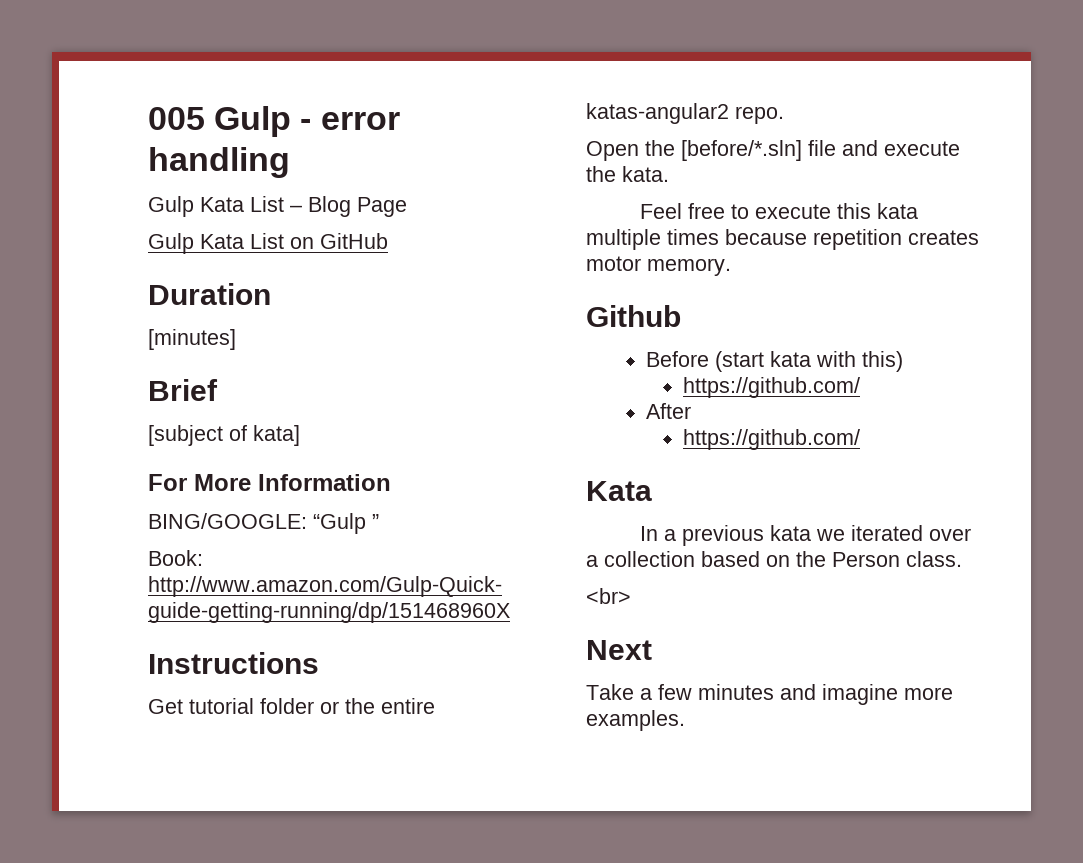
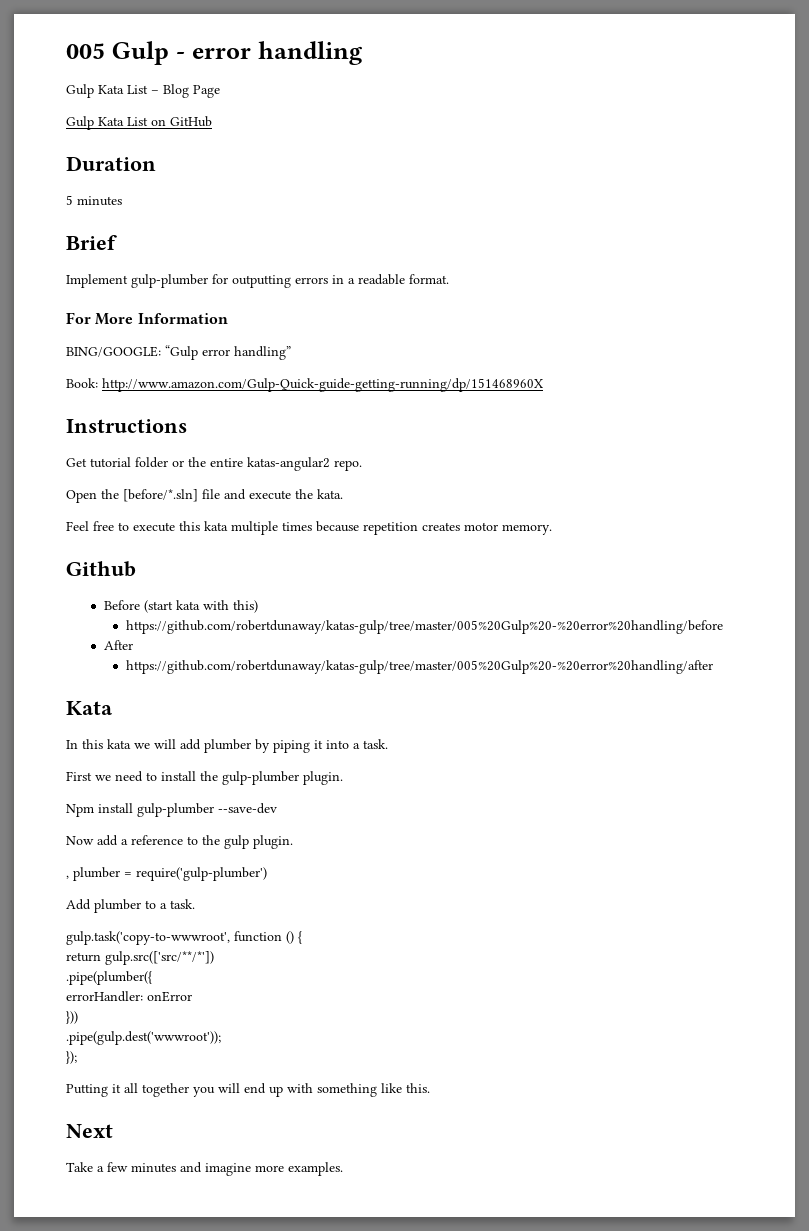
- [minutes]
+ 5 minutes
- [subject of kata]
+ Implement gulp-plumber for outputting errors in a readable format.
- BING/GOOGLE: “Gulp ”
+ BING/GOOGLE: “Gulp error handling”
  Before (start kata with this)
- https://github.com/
+ https://github.com/robertdunaway/katas-gulp/tree/master/005%20Gulp%20-%20error%20handling/before
  After
- https://github.com/
+ https://github.com/robertdunaway/katas-gulp/tree/master/005%20Gulp%20-%20error%20handling/after
- In a previous kata we iterated over a collection based on the Person class.
- <br>
+ In this kata we will add plumber by piping it into a task.
+ First we need to install the gulp-plumber plugin.
+ Npm install gulp-plumber --save-dev
+ Now add a reference to the gulp plugin.
+ , plumber = require('gulp-plumber')
+ Add plumber to a task.
+ gulp.task('copy-to-wwwroot', function () {
+ return gulp.src(['src/**/*'])
+ .pipe(plumber({
+ errorHandler: onError
+ }))
+ .pipe(gulp.dest('wwwroot'));
+ });
+ Putting it all together you will end up with something like this.

